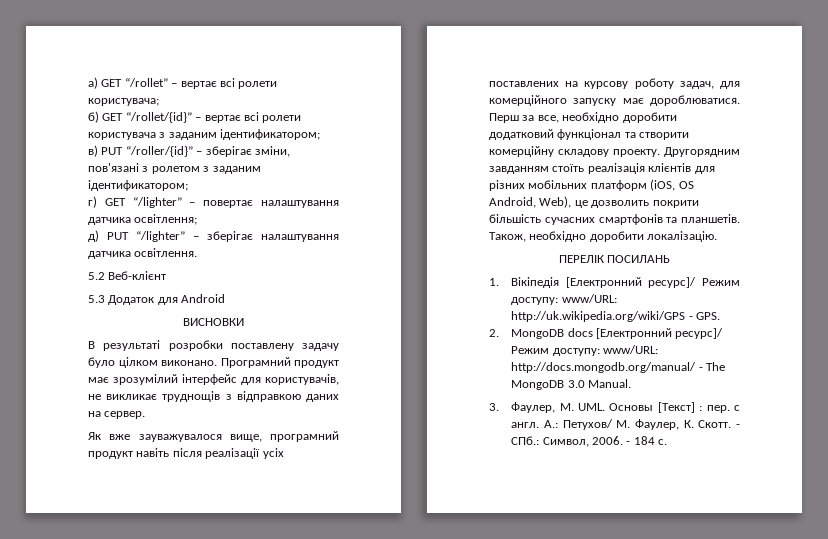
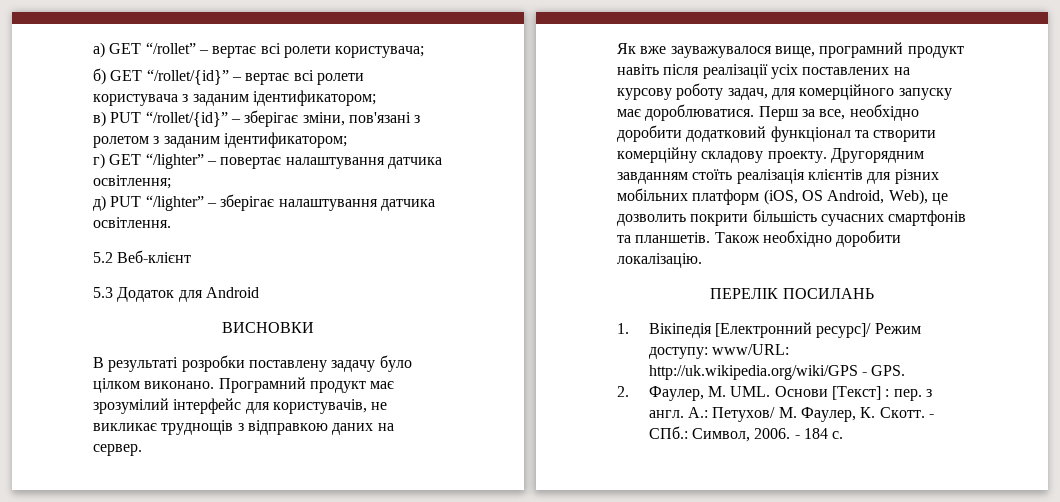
- в) PUT “/roller/{id}” – зберігає зміни, пов'язані з ролетом з заданим ідентификатором;
+ в) PUT “/rollet/{id}” – зберігає зміни, пов'язані з ролетом з заданим ідентификатором;
- Також, необхідно доробити локалізацію.
+ Також необхідно доробити локалізацію.
- 2. MongoDB docs [Електронний ресурс]/ Режим доступу: www/URL: http://docs.mongodb.org/manual/ - The MongoDB 3.0 Manual.
- 3. Фаулер, М. UML. Основы [Текст] : пер. с англ.
+ 2. Фаулер, М. UML. Основи [Текст] : пер. з англ.

